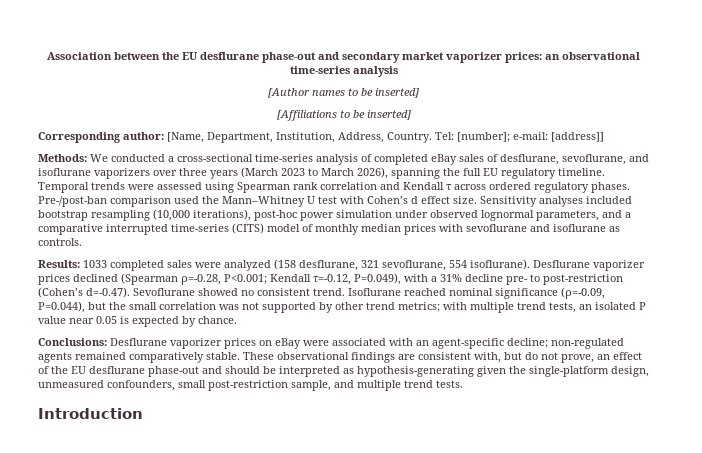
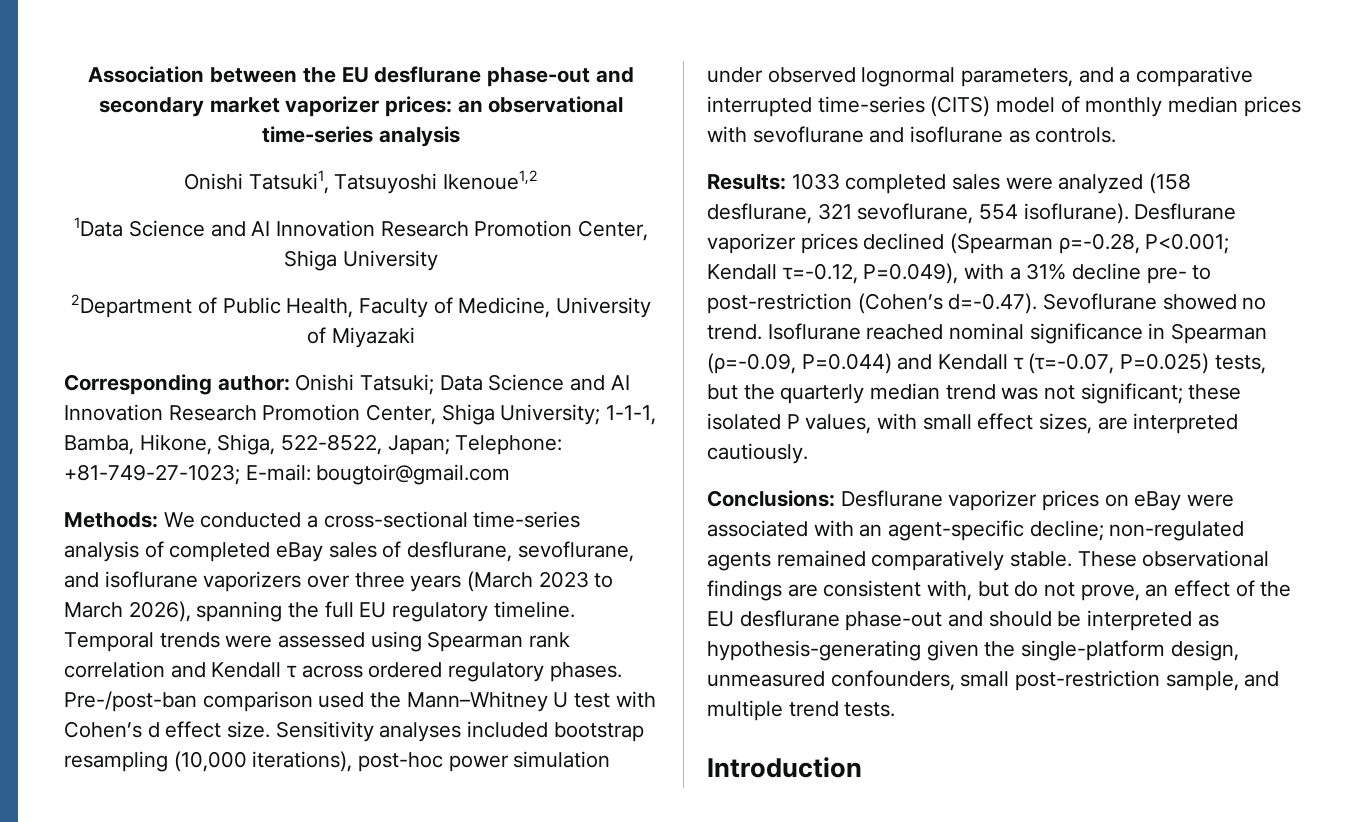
- [Author names to be inserted]
- [Affiliations to be inserted]
- Corresponding author: [Name, Department, Institution, Address, Country. Tel: [number]; e-mail: [address]]
+ Onishi Tatsuki1, Tatsuyoshi Ikenoue1,2
+ 1Data Science and AI Innovation Research Promotion Center, Shiga University
+ 2Department of Public Health, Faculty of Medicine, University of Miyazaki
+ Corresponding author: Onishi Tatsuki; Data Science and AI Innovation Research Promotion Center, Shiga University; 1-1-1, Bamba, Hikone, Shiga, 522-8522, Japan; Telephone: +81-749-27-1023; E-mail: bougtoir@gmail.com
- Desflurane vaporizer prices declined (Spearman ρ=-0.28, P<0.001; Kendall τ=-0.12, P=0.049), with a 31% decline pre- to post-restriction (Cohen’s d=-0.47). Sevoflurane showed no consistent trend.
+ Desflurane vaporizer prices declined (Spearman ρ=-0.28, P<0.001; Kendall τ=-0.12, P=0.049), with a 31% decline pre- to post-restriction (Cohen’s d=-0.47). Sevoflurane showed no trend.
- Isoflurane reached nominal significance (ρ=-0.09, P=0.044), but the small correlation was not supported by other trend metrics; with multiple trend tests, an isolated P value near 0.05 is expected by chance.
+ Isoflurane reached nominal significance in Spearman (ρ=-0.09, P=0.044) and Kendall τ (τ=-0.07, P=0.025) tests, but the quarterly median trend was not significant; these isolated P values, with small effect sizes, are interpreted cautiously.

